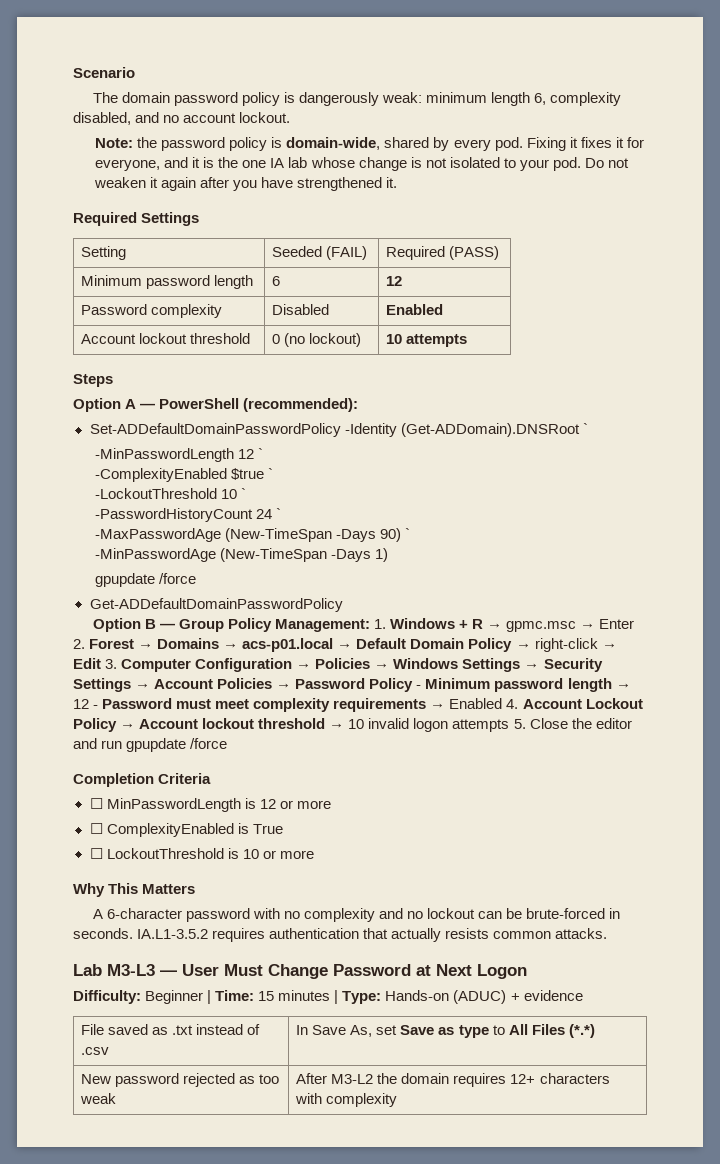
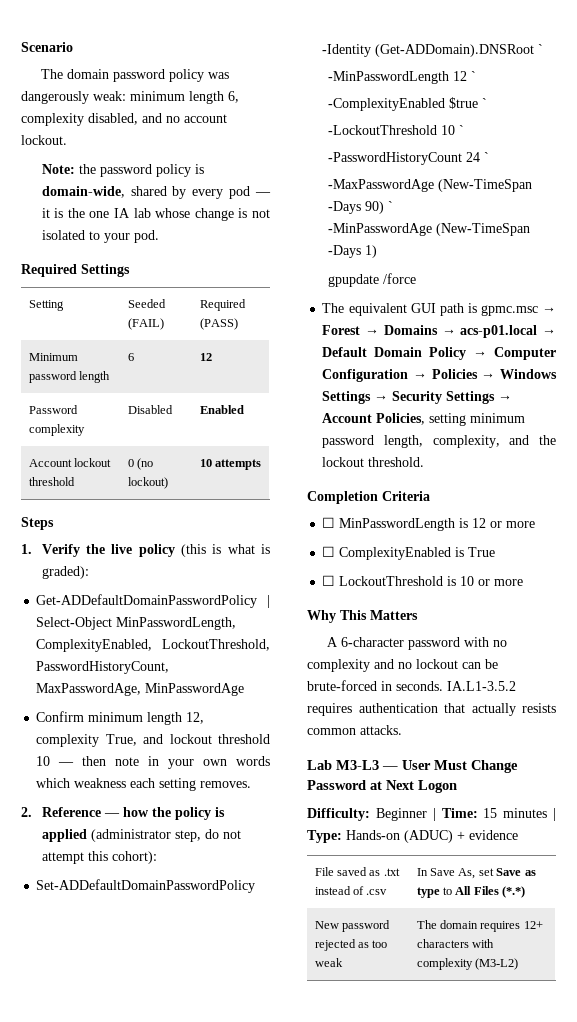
- The domain password policy is dangerously weak: minimum length 6, complexity disabled, and no account lockout.
+ The domain password policy was dangerously weak: minimum length 6, complexity disabled, and no account lockout.
- Note: the password policy is domain-wide, shared by every pod. Fixing it fixes it for everyone, and it is the one IA lab whose change is not isolated to your pod. Do not weaken it again after you have strengthened it.
+ Note: the password policy is domain-wide, shared by every pod — it is the one IA lab whose change is not isolated to your pod.
- Option A — PowerShell (recommended):
+ 1. Verify the live policy (this is what is graded):
+ Get-ADDefaultDomainPasswordPolicy | Select-Object MinPasswordLength, ComplexityEnabled, LockoutThreshold, PasswordHistoryCount, MaxPasswordAge, MinPasswordAge
+ Confirm minimum length 12, complexity True, and lockout threshold 10 — then note in your own words which weakness each setting removes.
+ 2. Reference — how the policy is applied (administrator step, do not attempt this cohort):
- Get-ADDefaultDomainPasswordPolicy
- Option B — Group Policy Management: 1. Windows + R → gpmc.msc → Enter 2. Forest → Domains → acs-p01.local → Default Domain Policy → right-click → Edit 3. Computer Configuration → Policies → Windows Settings → Security Settings → Account Policies → Password Policy - Minimum password length → 12 - Password must meet complexity requirements → Enabled 4. Account Lockout Policy → Account lockout threshold → 10 invalid logon attempts 5. Close the editor and run gpupdate /force
+ The equivalent GUI path is gpmc.msc → Forest → Domains → acs-p01.local → Default Domain Policy → Computer Configuration → Policies → Windows Settings → Security Settings → Account Policies, setting minimum password length, complexity, and the lockout threshold.
- New password rejected as too weak | After M3-L2 the domain requires 12+ characters with complexity
+ New password rejected as too weak | The domain requires 12+ characters with complexity (M3-L2)

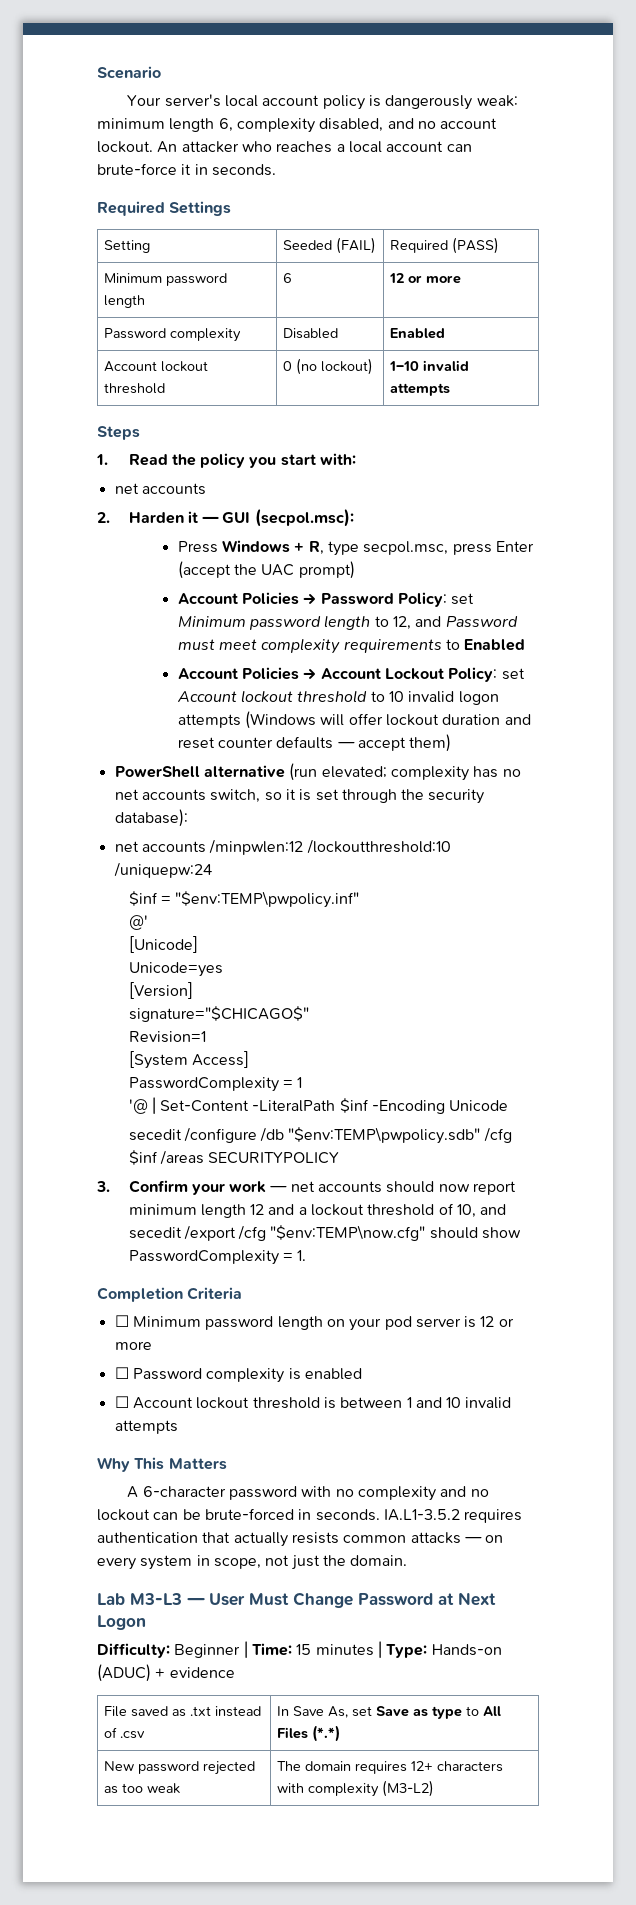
- The domain password policy was dangerously weak: minimum length 6, complexity disabled, and no account lockout.
- Note: the password policy is domain-wide, shared by every pod — it is the one IA lab whose change is not isolated to your pod.
+ Your server's local account policy is dangerously weak: minimum length 6, complexity disabled, and no account lockout. An attacker who reaches a local account can brute-force it in seconds.
- Minimum password length | 6 | 12
+ Minimum password length | 6 | 12 or more
- Account lockout threshold | 0 (no lockout) | 10 attempts
+ Account lockout threshold | 0 (no lockout) | 1–10 invalid attempts
- 1. Verify the live policy (this is what is graded):
- Get-ADDefaultDomainPasswordPolicy | Select-Object MinPasswordLength, ComplexityEnabled, LockoutThreshold, PasswordHistoryCount, MaxPasswordAge, MinPasswordAge
- Confirm minimum length 12, complexity True, and lockout threshold 10 — then note in your own words which weakness each setting removes.
- 2. Reference — how the policy is applied (administrator step, do not attempt this cohort):
- Set-ADDefaultDomainPasswordPolicy -Identity (Get-ADDomain).DNSRoot `
- -MinPasswordLength 12 `
- -ComplexityEnabled $true `
- -LockoutThreshold 10 `
- -PasswordHistoryCount 24 `
- -MaxPasswordAge (New-TimeSpan -Days 90) `
- -MinPasswordAge (New-TimeSpan -Days 1)
- gpupdate /force
- The equivalent GUI path is gpmc.msc → Forest → Domains → acs-p01.local → Default Domain Policy → Computer Configuration → Policies → Windows Settings → Security Settings → Account Policies, setting minimum password length, complexity, and the lockout threshold.
+ 1. Read the policy you start with:
+ net accounts
+ 2. Harden it — GUI (secpol.msc):
+ Press Windows + R, type secpol.msc, press Enter (accept the UAC prompt)
+ Account Policies → Password Policy: set Minimum password length to 12, and Password must meet complexity requirements to Enabled
+ Account Policies → Account Lockout Policy: set Account lockout threshold to 10 invalid logon attempts (Windows will offer lockout duration and reset counter defaults — accept them)
+ PowerShell alternative (run elevated; complexity has no net accounts switch, so it is set through the security database):
+ net accounts /minpwlen:12 /lockoutthreshold:10 /uniquepw:24
+ $inf = "$env:TEMP\pwpolicy.inf"
+ @'
+ [Unicode]
+ Unicode=yes
+ [Version]
+ signature="$CHICAGO$"
+ Revision=1
+ [System Access]
+ PasswordComplexity = 1
+ '@ | Set-Content -LiteralPath $inf -Encoding Unicode
+ secedit /configure /db "$env:TEMP\pwpolicy.sdb" /cfg $inf /areas SECURITYPOLICY
+ 3. Confirm your work — net accounts should now report minimum length 12 and a lockout threshold of 10, and secedit /export /cfg "$env:TEMP\now.cfg" should show PasswordComplexity = 1.
  Completion Criteria
- ☐ MinPasswordLength is 12 or more
+ ☐ Minimum password length on your pod server is 12 or more
- ☐ ComplexityEnabled is True
- ☐ LockoutThreshold is 10 or more
+ ☐ Password complexity is enabled
+ ☐ Account lockout threshold is between 1 and 10 invalid attempts
- IA.L1-3.5.2 requires authentication that actually resists common attacks.
+ IA.L1-3.5.2 requires authentication that actually resists common attacks — on every system in scope, not just the domain.

